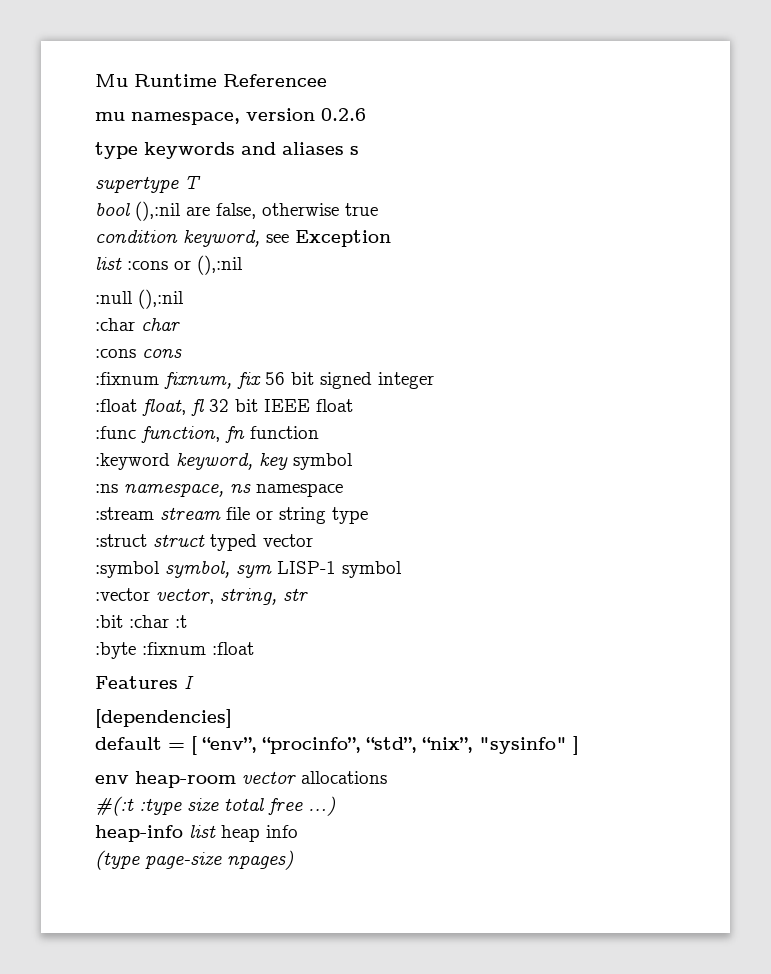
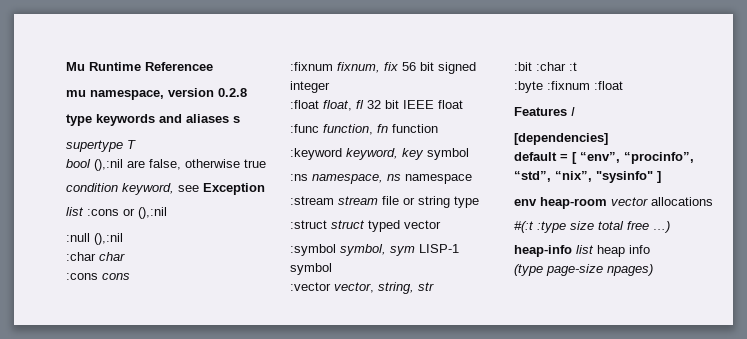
- mu namespace, version 0.2.6
+ mu namespace, version 0.2.8

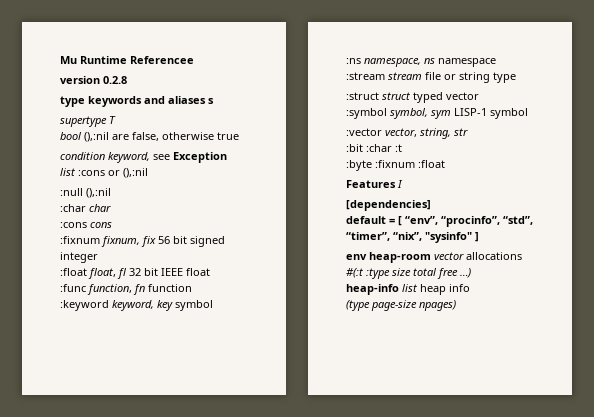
- mu namespace, version 0.2.8
+ version 0.2.8
- default = [ “env”, “procinfo”, “std”, “nix”, "sysinfo" ]
+ default = [ “env”, “procinfo”, “std”, “timer”, “nix”, "sysinfo" ]

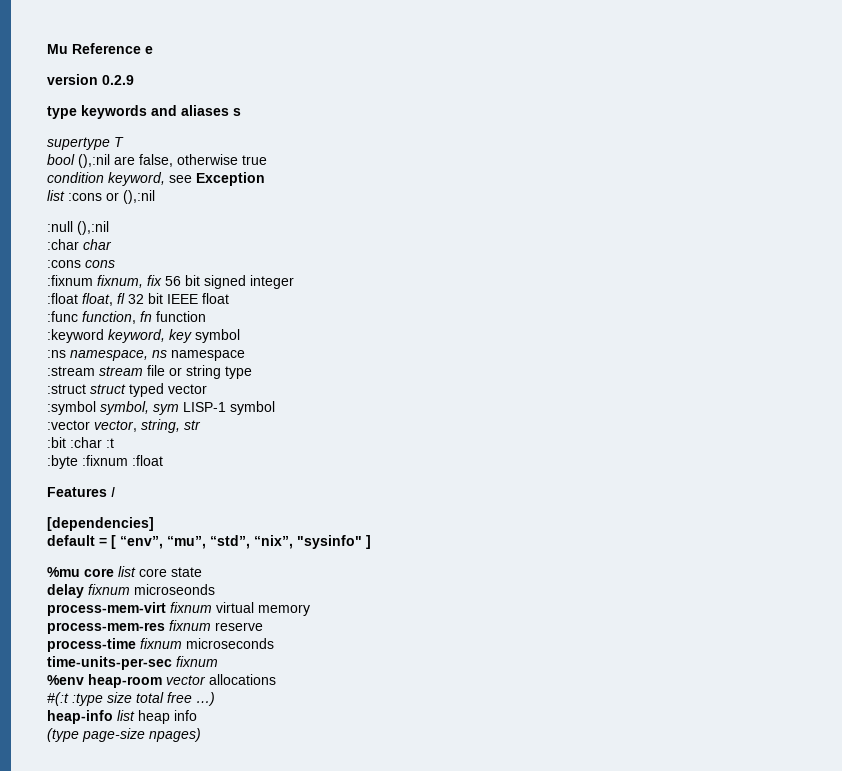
- Mu Runtime Referencee
+ Mu Reference e
- version 0.2.8
+ version 0.2.9
- default = [ “env”, “procinfo”, “std”, “timer”, “nix”, "sysinfo" ]
+ default = [ “env”, “mu”, “std”, “nix”, "sysinfo" ]
- env heap-room vector allocations
+ %mu core list core state
+ delay fixnum microseonds
+ process-mem-virt fixnum virtual memory
+ process-mem-res fixnum reserve
+ process-time fixnum microseconds
+ time-units-per-sec fixnum
+ %env heap-room vector allocations

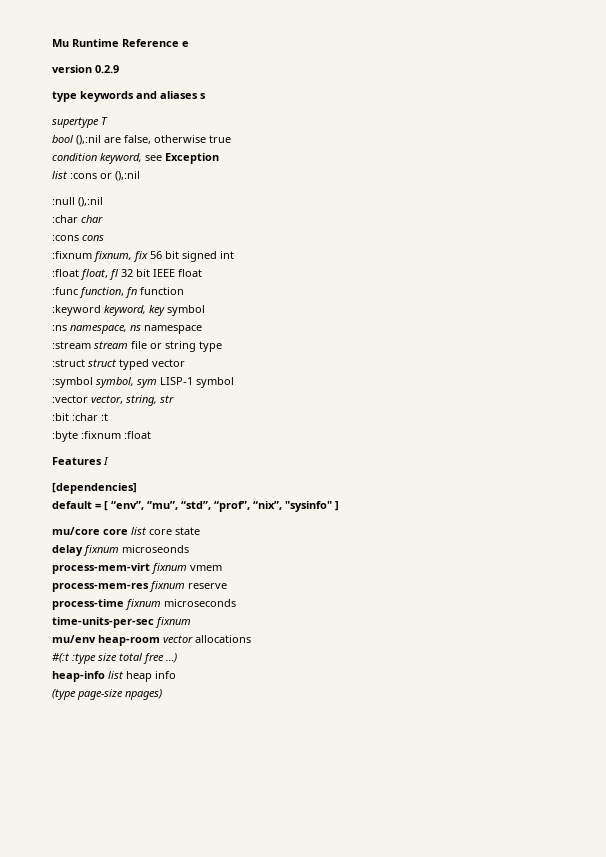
- Mu Reference e
+ Mu Runtime Reference e
- :fixnum fixnum, fix 56 bit signed integer
+ :fixnum fixnum, fix 56 bit signed int
- default = [ “env”, “mu”, “std”, “nix”, "sysinfo" ]
+ default = [ “env”, “mu”, “std”, “prof”, “nix”, "sysinfo" ]
- %mu core list core state
+ mu/core core list core state
- process-mem-virt fixnum virtual memory
+ process-mem-virt fixnum vmem
- %env heap-room vector allocations
+ mu/env heap-room vector allocations

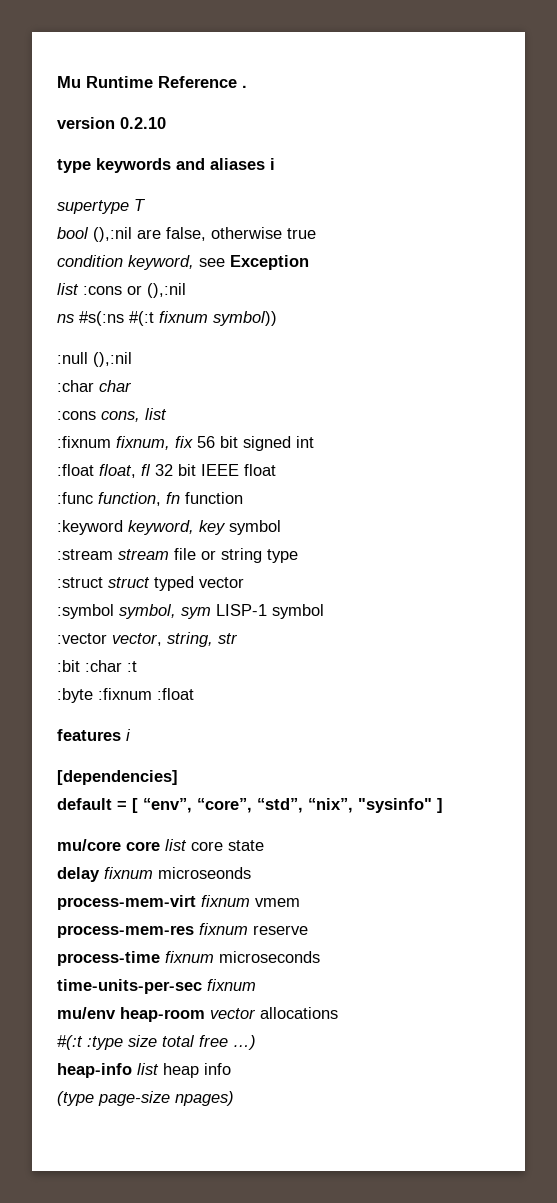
- Mu Runtime Reference e
+ Mu Runtime Reference .
- version 0.2.9
+ version 0.2.10
- type keywords and aliases s
+ type keywords and aliases i
+ ns #s(:ns #(:t fixnum symbol))
- :cons cons
+ :cons cons, list
- :ns namespace, ns namespace
- Features I
+ features i
- default = [ “env”, “mu”, “std”, “prof”, “nix”, "sysinfo" ]
+ default = [ “env”, “core”, “std”, “nix”, "sysinfo" ]

